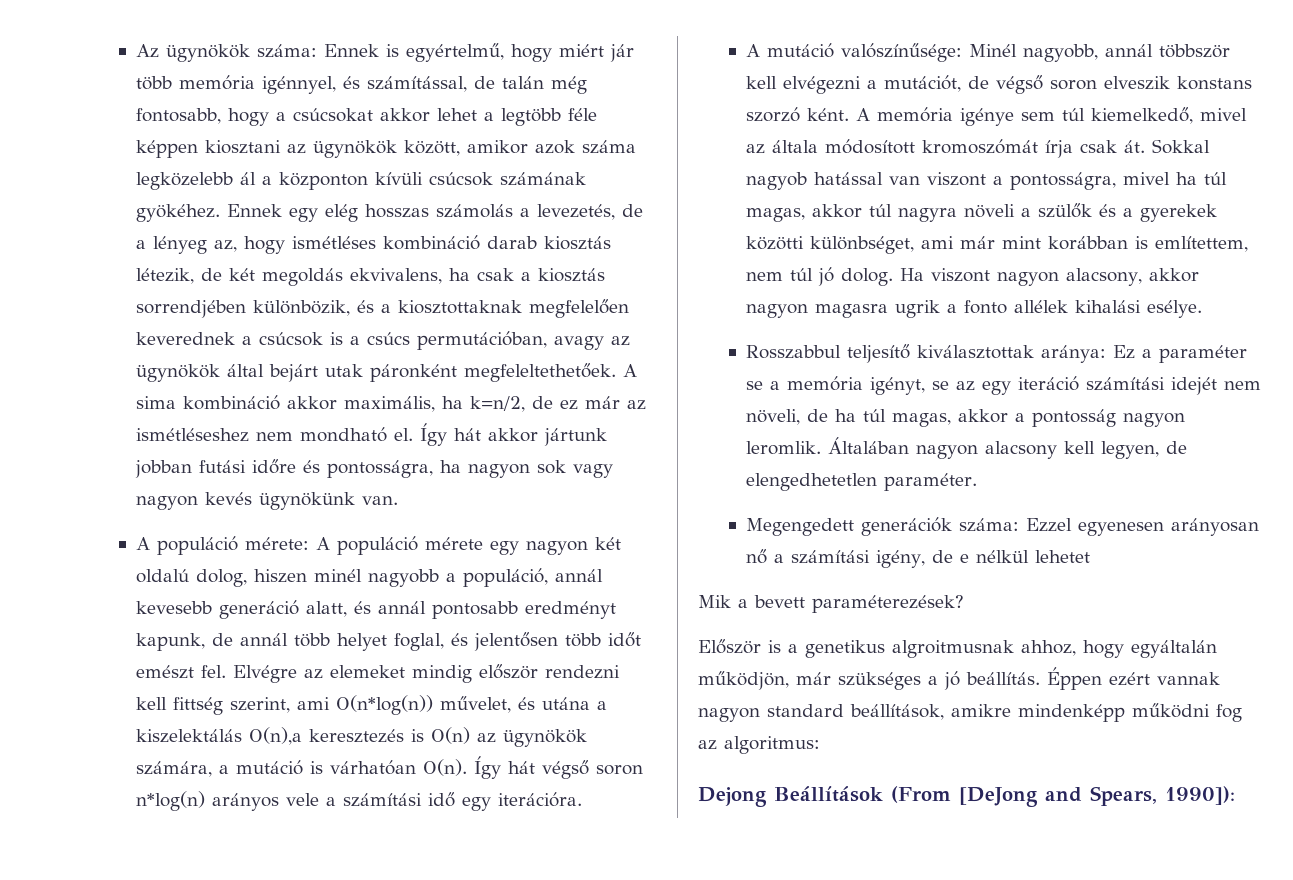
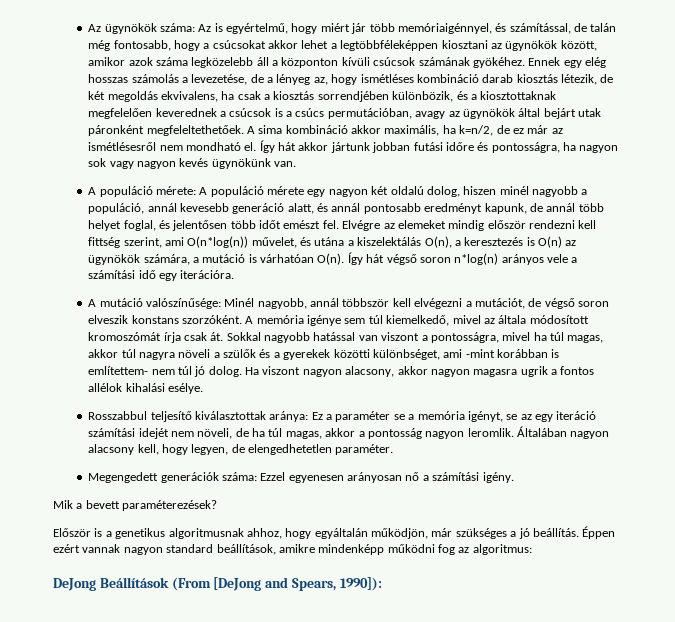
- Az ügynökök száma: Ennek is egyértelmű, hogy miért jár több memória igénnyel, és számítással, de talán még fontosabb, hogy a csúcsokat akkor lehet a legtöbb féle képpen kiosztani az ügynökök között, amikor azok száma legközelebb ál a központon kívüli csúcsok számának gyökéhez.
+ Az ügynökök száma: Az is egyértelmű, hogy miért jár több memóriaigénnyel, és számítással, de talán még fontosabb, hogy a csúcsokat akkor lehet a legtöbbféleképpen kiosztani az ügynökök között, amikor azok száma legközelebb áll a központon kívüli csúcsok számának gyökéhez.
- Ennek egy elég hosszas számolás a levezetés, de a lényeg az, hogy ismétléses kombináció darab kiosztás létezik, de két megoldás ekvivalens, ha csak a kiosztás sorrendjében különbözik, és a kiosztottaknak megfelelően keverednek a csúcsok is a csúcs permutációban, avagy az ügynökök által bejárt utak páronként megfeleltethetőek.
+ Ennek egy elég hosszas számolás a levezetése, de a lényeg az, hogy ismétléses kombináció darab kiosztás létezik, de két megoldás ekvivalens, ha csak a kiosztás sorrendjében különbözik, és a kiosztottaknak megfelelően keverednek a csúcsok is a csúcs permutációban, avagy az ügynökök által bejárt utak páronként megfeleltethetőek.
- A sima kombináció akkor maximális, ha k=n/2, de ez már az ismétléseshez nem mondható el.
+ A sima kombináció akkor maximális, ha k=n/2, de ez már az ismétlésesről nem mondható el.
- Elvégre az elemeket mindig először rendezni kell fittség szerint, ami O(n*log(n)) művelet, és utána a kiszelektálás O(n),a keresztezés is O(n) az ügynökök számára, a mutáció is várhatóan O(n).
+ Elvégre az elemeket mindig először rendezni kell fittség szerint, ami O(n*log(n)) művelet, és utána a kiszelektálás O(n), a keresztezés is O(n) az ügynökök számára, a mutáció is várhatóan O(n).
- A mutáció valószínűsége: Minél nagyobb, annál többször kell elvégezni a mutációt, de végső soron elveszik konstans szorzó ként.
+ A mutáció valószínűsége: Minél nagyobb, annál többször kell elvégezni a mutációt, de végső soron elveszik konstans szorzóként.
- Sokkal nagyob hatással van viszont a pontosságra, mivel ha túl magas, akkor túl nagyra növeli a szülők és a gyerekek közötti különbséget, ami már mint korábban is említettem, nem túl jó dolog.
+ Sokkal nagyobb hatással van viszont a pontosságra, mivel ha túl magas, akkor túl nagyra növeli a szülők és a gyerekek közötti különbséget, ami -mint korábban is említettem- nem túl jó dolog.
- Ha viszont nagyon alacsony, akkor nagyon magasra ugrik a fonto allélek kihalási esélye.
+ Ha viszont nagyon alacsony, akkor nagyon magasra ugrik a fontos allélok kihalási esélye.
- Általában nagyon alacsony kell legyen, de elengedhetetlen paraméter.
+ Általában nagyon alacsony kell, hogy legyen, de elengedhetetlen paraméter.
- Megengedett generációk száma: Ezzel egyenesen arányosan nő a számítási igény, de e nélkül lehetet
+ Megengedett generációk száma: Ezzel egyenesen arányosan nő a számítási igény.
- Először is a genetikus algroitmusnak ahhoz, hogy egyáltalán működjön, már szükséges a jó beállítás.
+ Először is a genetikus algoritmusnak ahhoz, hogy egyáltalán működjön, már szükséges a jó beállítás.
- Dejong Beállítások (From [DeJong and Spears, 1990]):
+ DeJong Beállítások (From [DeJong and Spears, 1990]):

